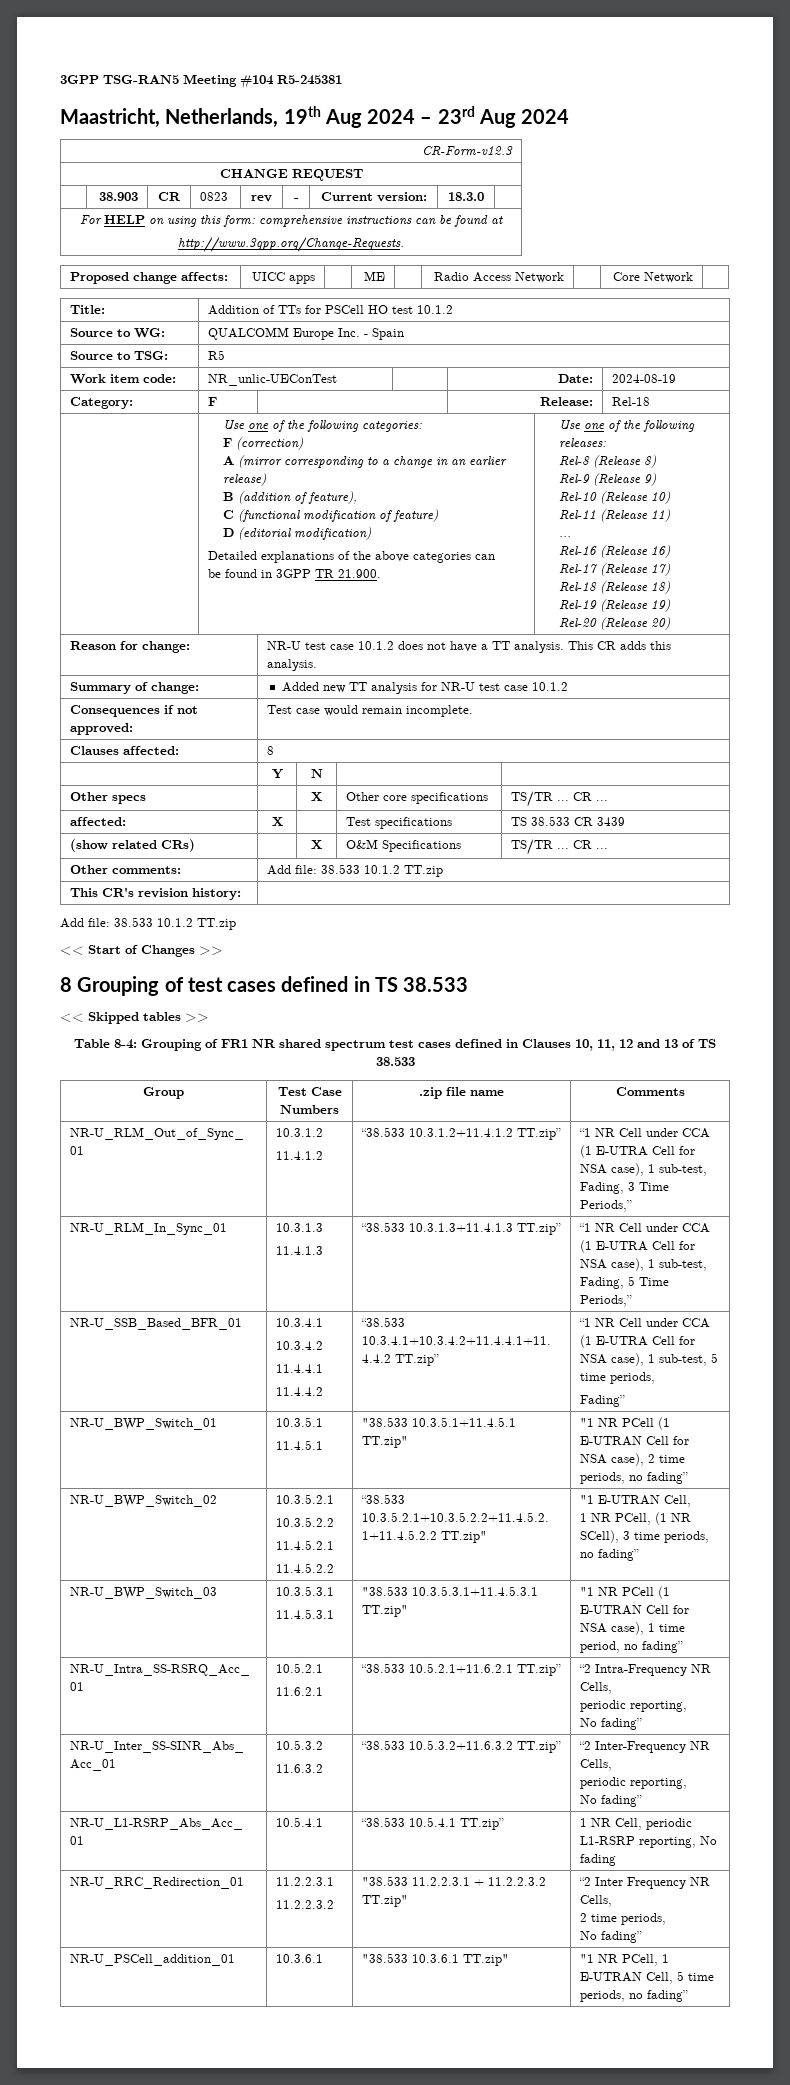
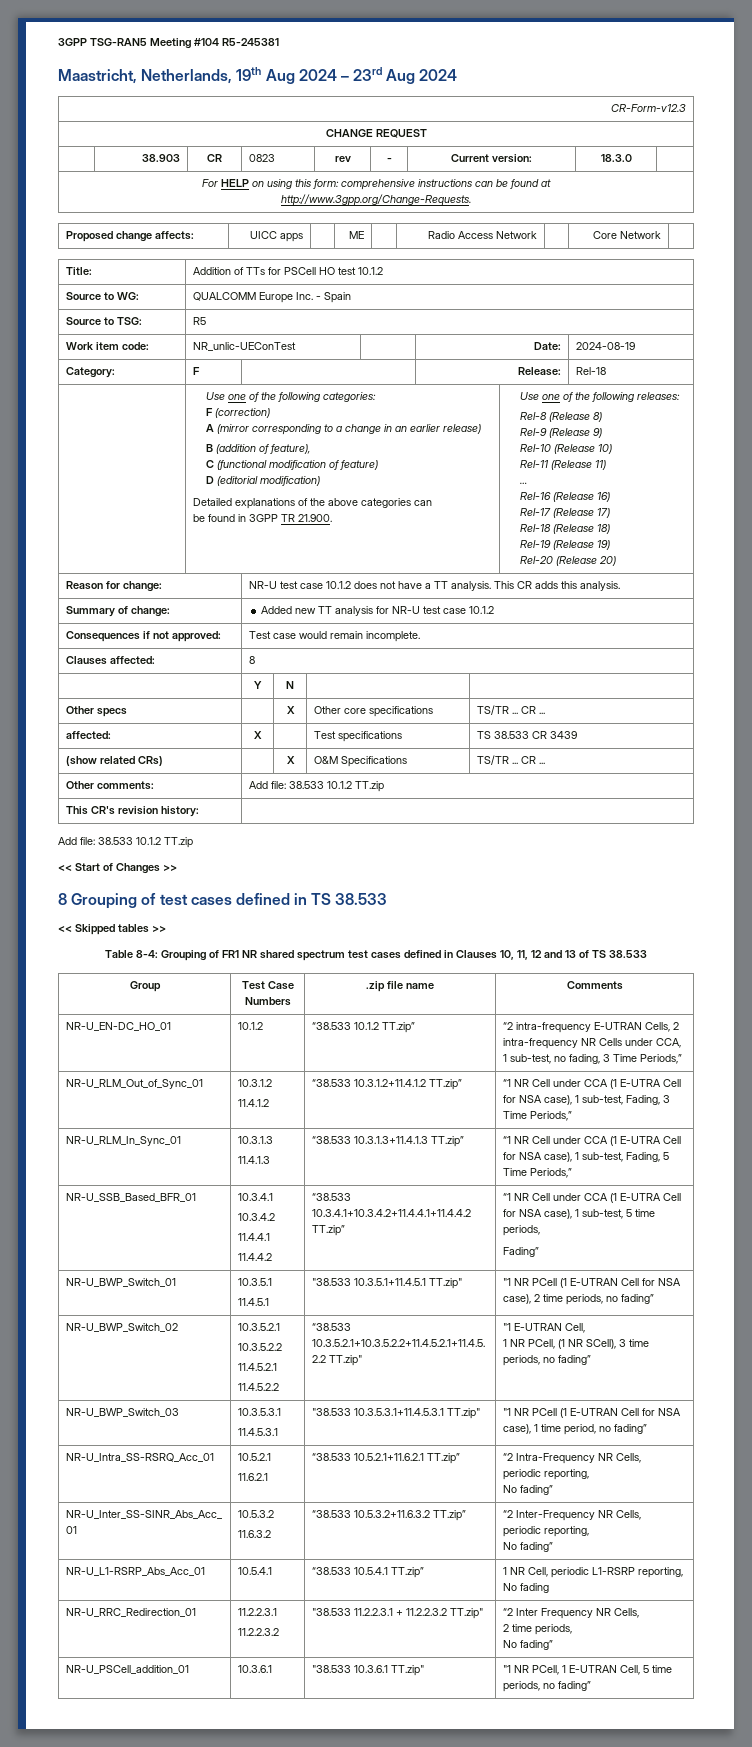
+ NR-U_EN-DC_HO_01 | 10.1.2 | “38.533 10.1.2 TT.zip” | “2 intra-frequency E-UTRAN Cells, 2 intra-frequency NR Cells under CCA, 1 sub-test, no fading, 3 Time Periods,”

